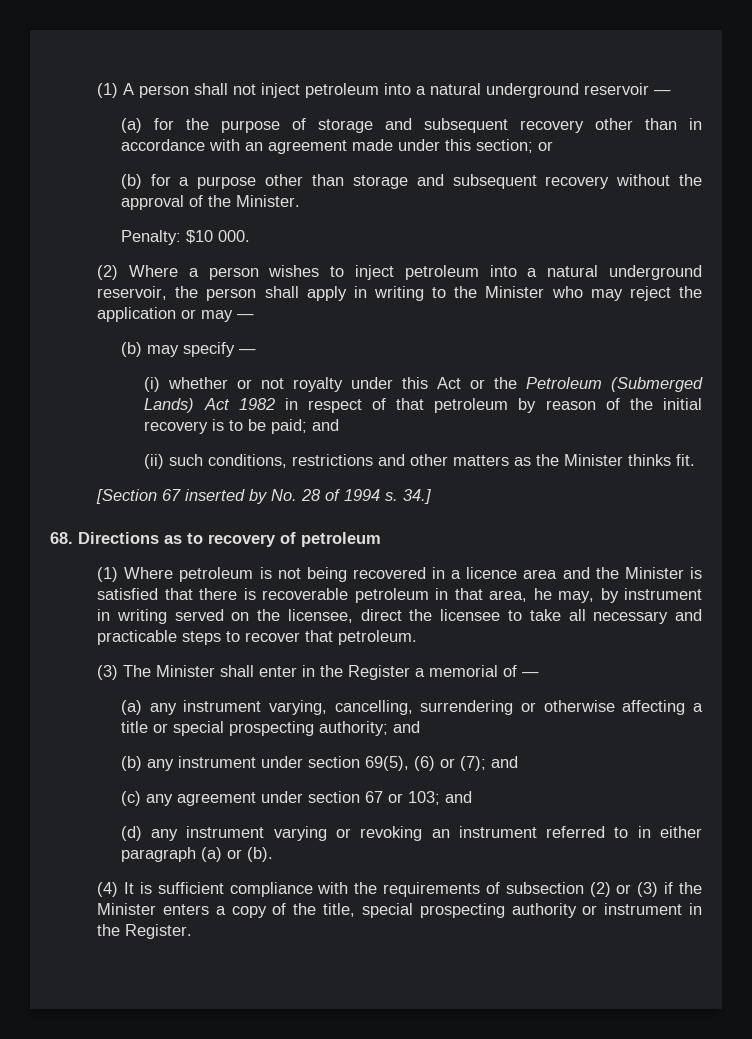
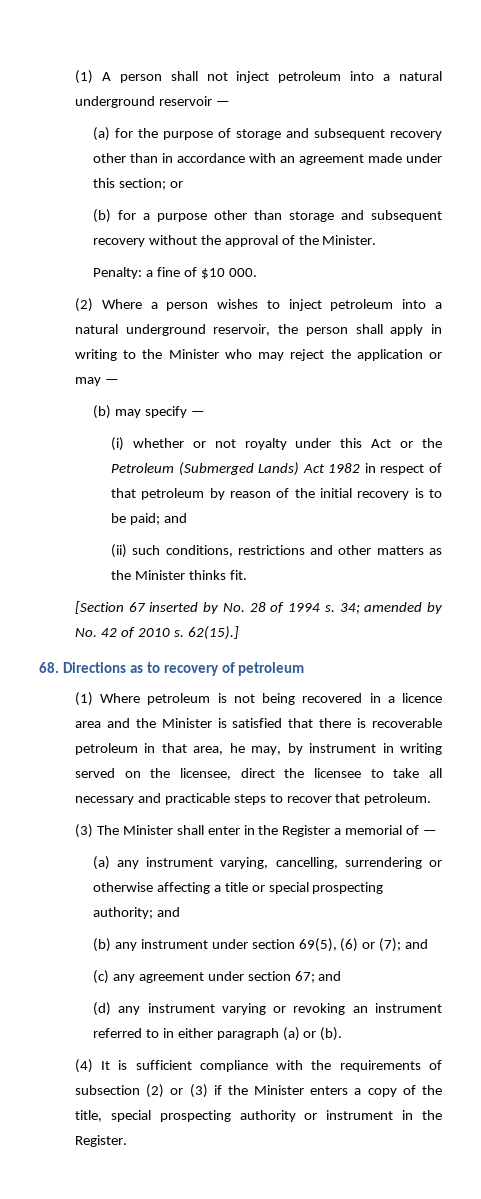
- Penalty: $10 000.
+ Penalty: a fine of $10 000.
- 34.]
+ 34; amended by No. 42 of 2010 s. 62(15).]
- (c) any agreement under section 67 or 103; and
+ (c) any agreement under section 67; and

